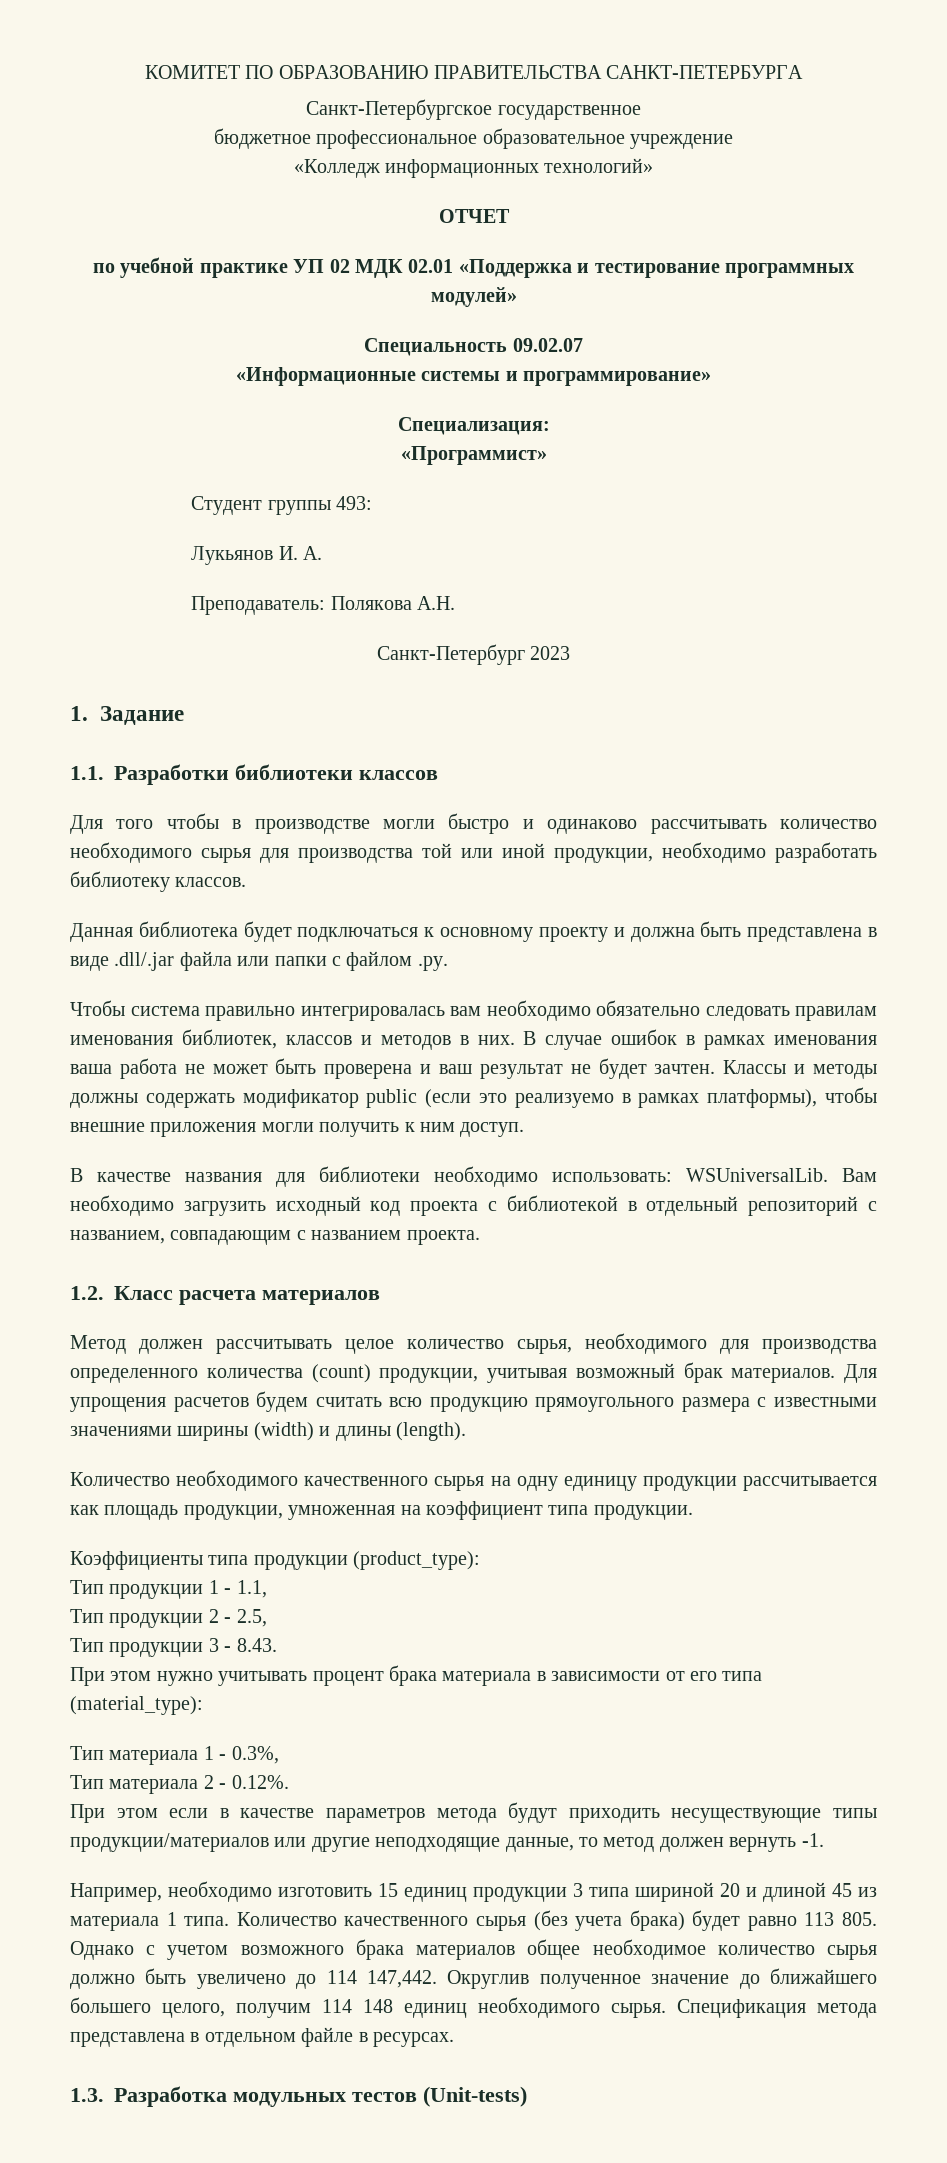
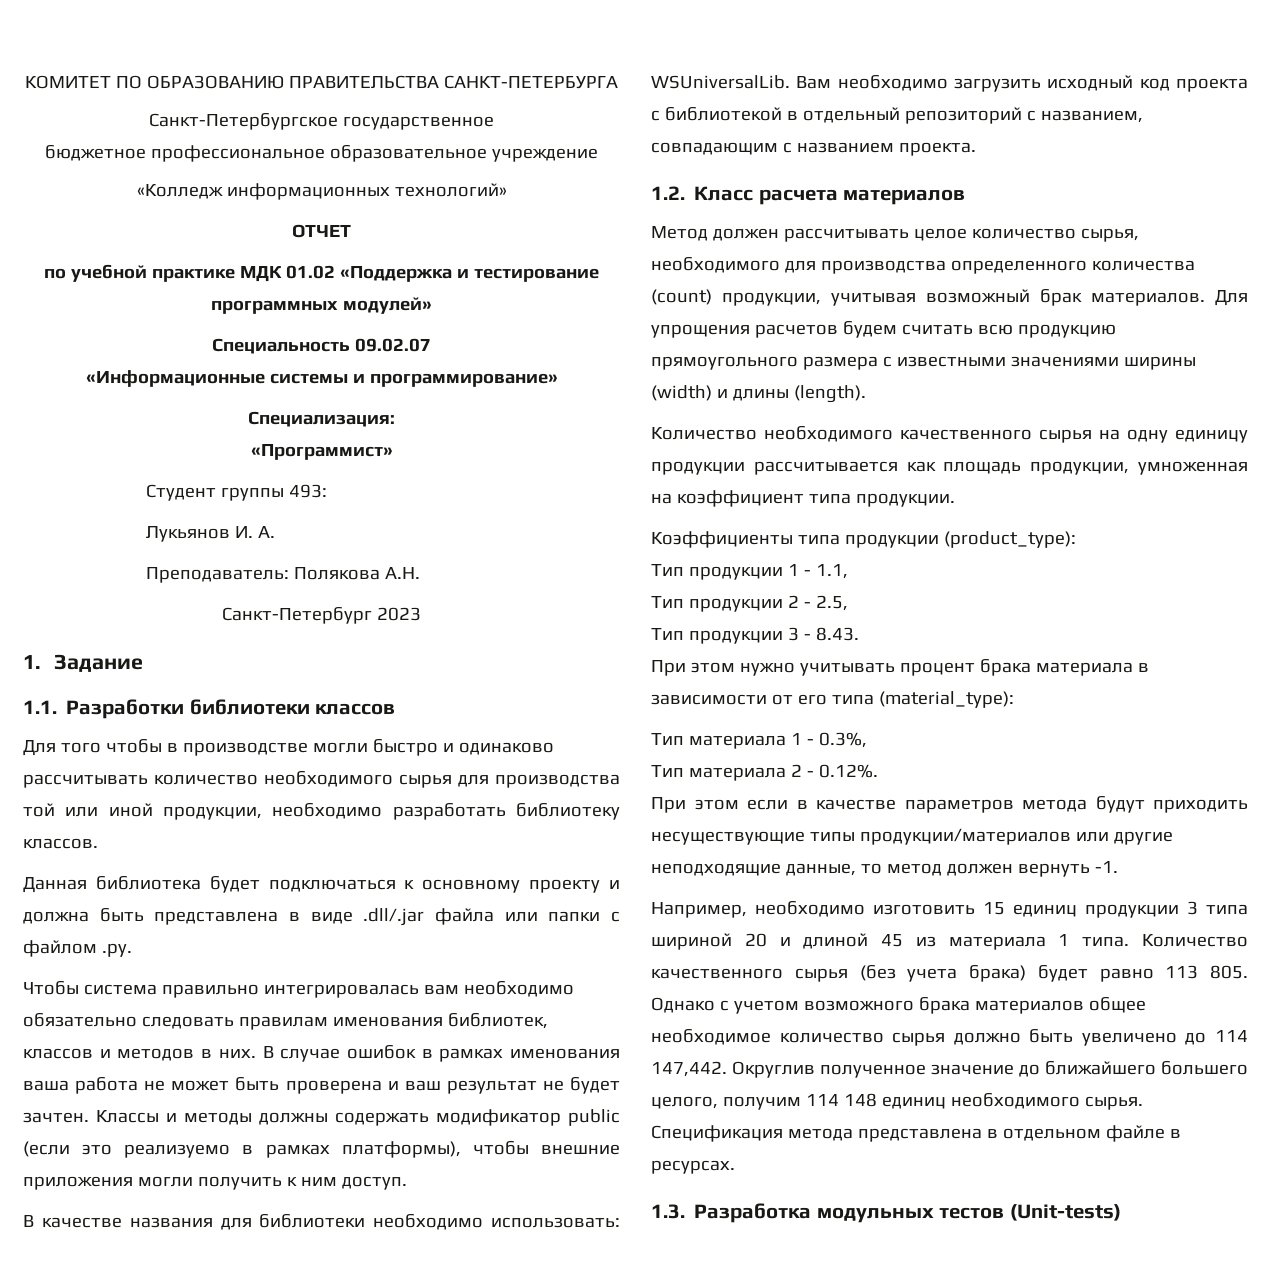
- по учебной практике УП 02 МДК 02.01 «Поддержка и тестирование программных модулей»
+ по учебной практике МДК 01.02 «Поддержка и тестирование программных модулей»

